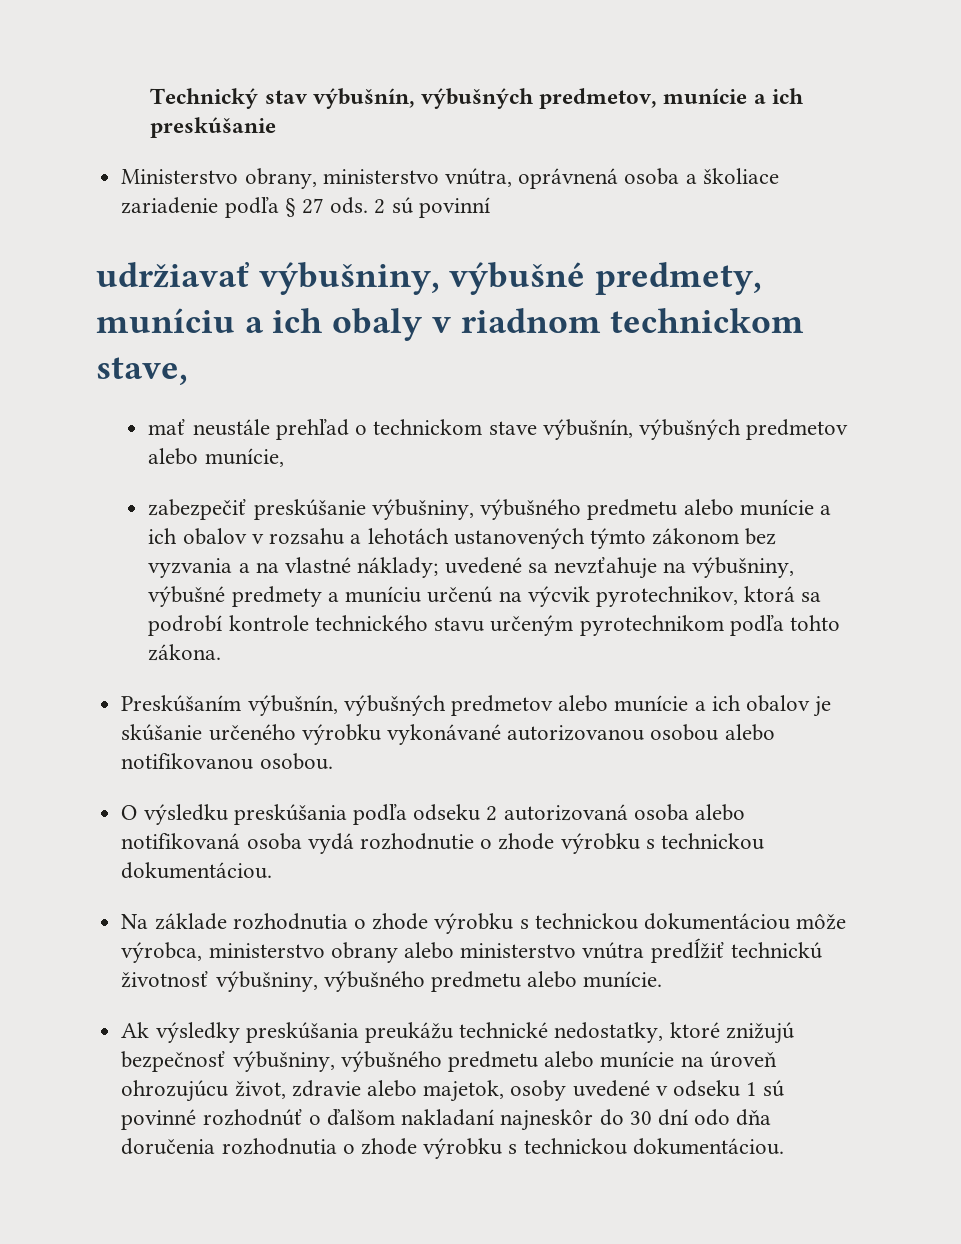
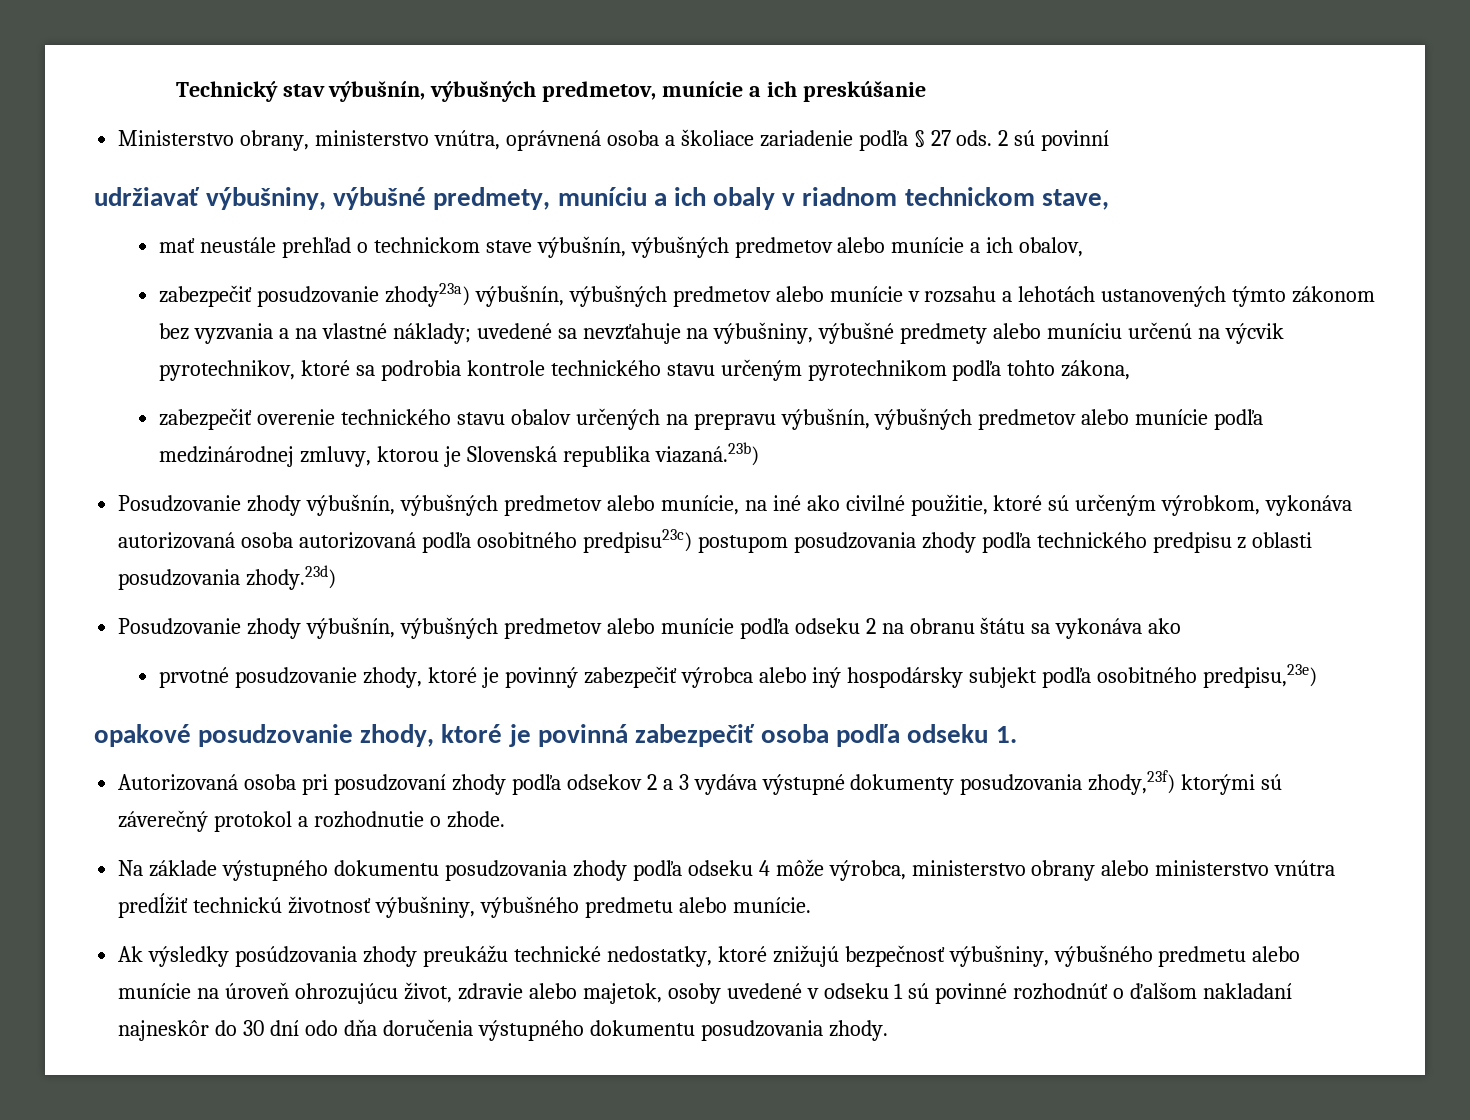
- mať neustále prehľad o technickom stave výbušnín, výbušných predmetov alebo munície,
- zabezpečiť preskúšanie výbušniny, výbušného predmetu alebo munície a ich obalov v rozsahu a lehotách ustanovených týmto zákonom bez vyzvania a na vlastné náklady; uvedené sa nevzťahuje na výbušniny, výbušné predmety a muníciu určenú na výcvik pyrotechnikov, ktorá sa podrobí kontrole technického stavu určeným pyrotechnikom podľa tohto zákona.
- Preskúšaním výbušnín, výbušných predmetov alebo munície a ich obalov je skúšanie určeného výrobku vykonávané autorizovanou osobou alebo notifikovanou osobou.
- O výsledku preskúšania podľa odseku 2 autorizovaná osoba alebo notifikovaná osoba vydá rozhodnutie o zhode výrobku s technickou dokumentáciou.
- Na základe rozhodnutia o zhode výrobku s technickou dokumentáciou môže výrobca, ministerstvo obrany alebo ministerstvo vnútra predĺžiť technickú životnosť výbušniny, výbušného predmetu alebo munície.
+ mať neustále prehľad o technickom stave výbušnín, výbušných predmetov alebo munície a ich obalov,
+ zabezpečiť posudzovanie zhody23a) výbušnín, výbušných predmetov alebo munície v rozsahu a lehotách ustanovených týmto zákonom bez vyzvania a na vlastné náklady; uvedené sa nevzťahuje na výbušniny, výbušné predmety alebo muníciu určenú na výcvik pyrotechnikov, ktoré sa podrobia kontrole technického stavu určeným pyrotechnikom podľa tohto zákona,
+ zabezpečiť overenie technického stavu obalov určených na prepravu výbušnín, výbušných predmetov alebo munície podľa medzinárodnej zmluvy, ktorou je Slovenská republika viazaná.23b)
+ Posudzovanie zhody výbušnín, výbušných predmetov alebo munície, na iné ako civilné použitie, ktoré sú určeným výrobkom, vykonáva autorizovaná osoba autorizovaná podľa osobitného predpisu23c) postupom posudzovania zhody podľa technického predpisu z oblasti posudzovania zhody.23d)
+ Posudzovanie zhody výbušnín, výbušných predmetov alebo munície podľa odseku 2 na obranu štátu sa vykonáva ako
+ prvotné posudzovanie zhody, ktoré je povinný zabezpečiť výrobca alebo iný hospodársky subjekt podľa osobitného predpisu,23e)
+ opakové posudzovanie zhody, ktoré je povinná zabezpečiť osoba podľa odseku 1.
+ Autorizovaná osoba pri posudzovaní zhody podľa odsekov 2 a 3 vydáva výstupné dokumenty posudzovania zhody,23f) ktorými sú záverečný protokol a rozhodnutie o zhode.
+ Na základe výstupného dokumentu posudzovania zhody podľa odseku 4 môže výrobca, ministerstvo obrany alebo ministerstvo vnútra predĺžiť technickú životnosť výbušniny, výbušného predmetu alebo munície.
- Ak výsledky preskúšania preukážu technické nedostatky, ktoré znižujú bezpečnosť výbušniny, výbušného predmetu alebo munície na úroveň ohrozujúcu život, zdravie alebo majetok, osoby uvedené v odseku 1 sú povinné rozhodnúť o ďalšom nakladaní najneskôr do 30 dní odo dňa doručenia rozhodnutia o zhode výrobku s technickou dokumentáciou.
+ Ak výsledky posúdzovania zhody preukážu technické nedostatky, ktoré znižujú bezpečnosť výbušniny, výbušného predmetu alebo munície na úroveň ohrozujúcu život, zdravie alebo majetok, osoby uvedené v odseku 1 sú povinné rozhodnúť o ďalšom nakladaní najneskôr do 30 dní odo dňa doručenia výstupného dokumentu posudzovania zhody.

